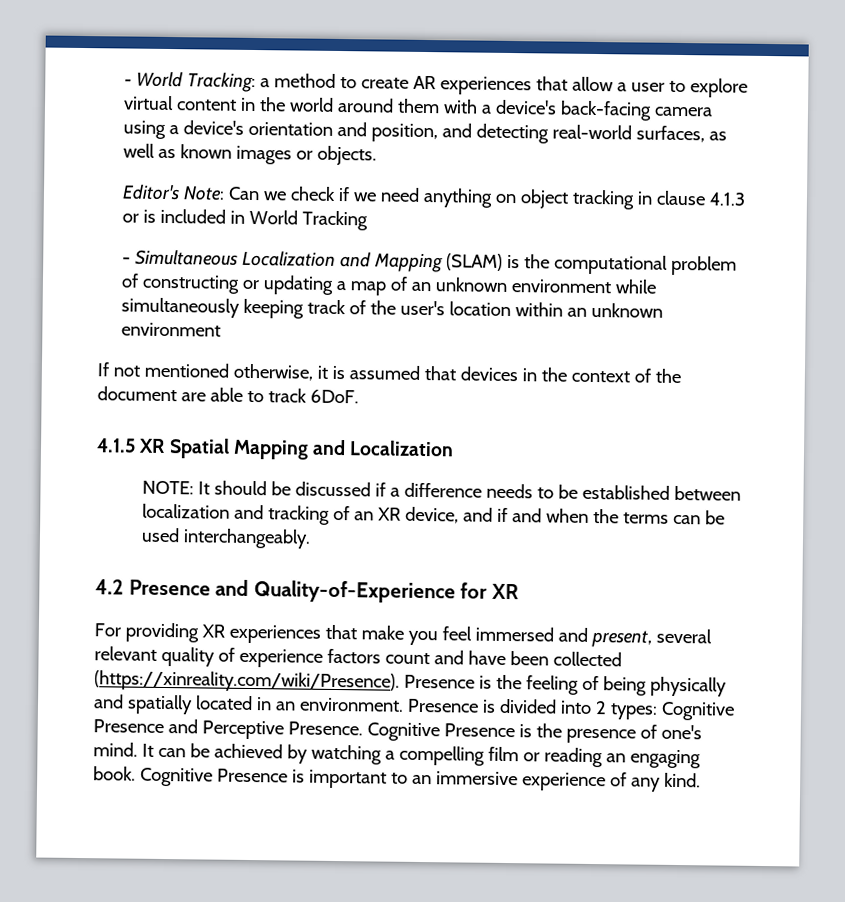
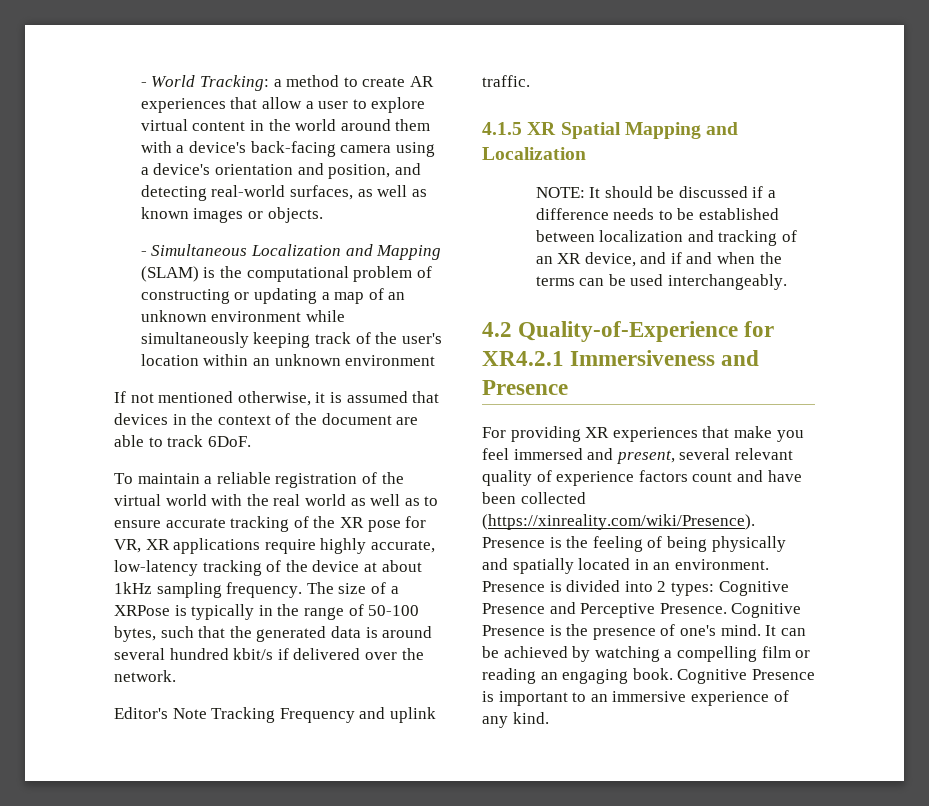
- Editor's Note: Can we check if we need anything on object tracking in clause 4.1.3 or is included in World Tracking
+ To maintain a reliable registration of the virtual world with the real world as well as to ensure accurate tracking of the XR pose for VR, XR applications require highly accurate, low-latency tracking of the device at about 1kHz sampling frequency. The size of a XRPose is typically in the range of 50-100 bytes, such that the generated data is around several hundred kbit/s if delivered over the network.
+ Editor's Note Tracking Frequency and uplink traffic.
- 4.2 Presence and Quality-of-Experience for XR
+ 4.2 Quality-of-Experience for XR4.2.1 Immersiveness and Presence

